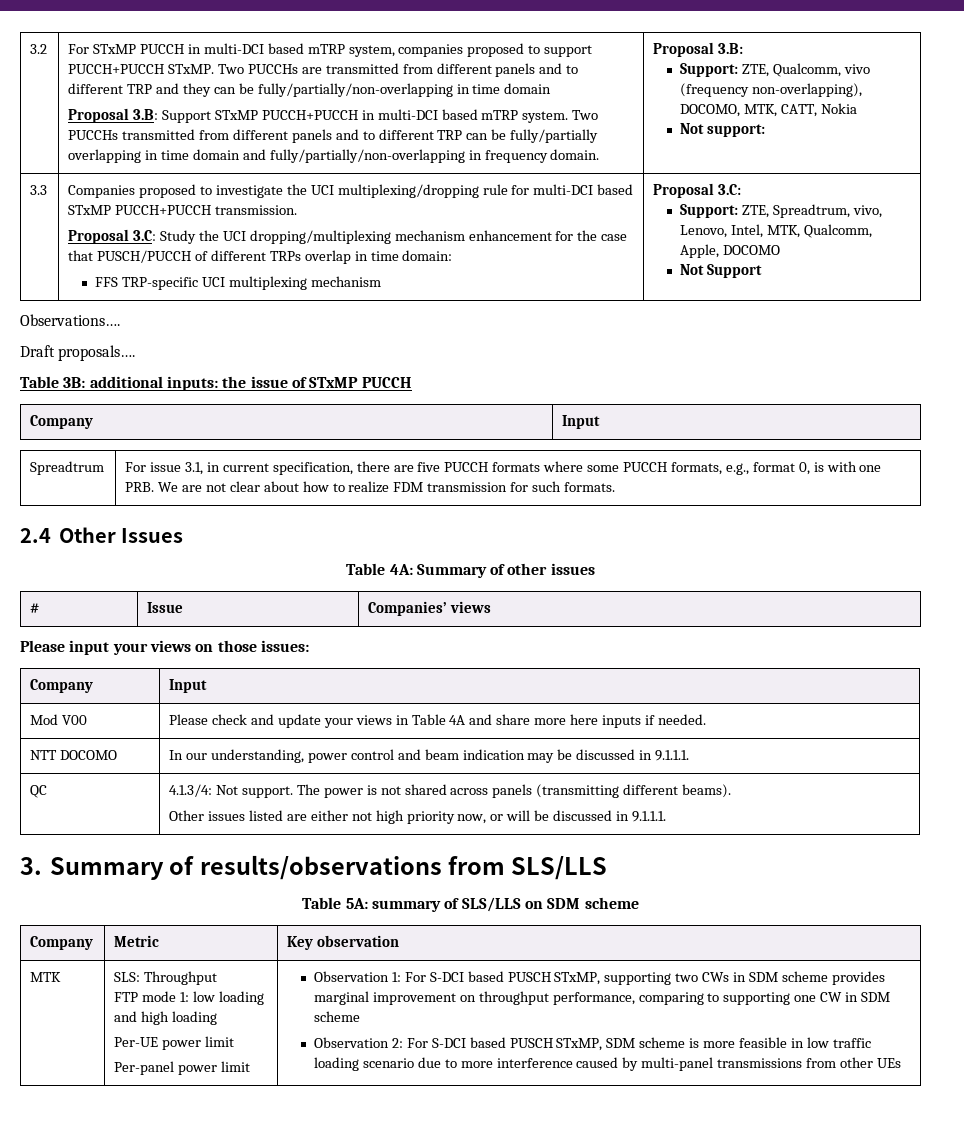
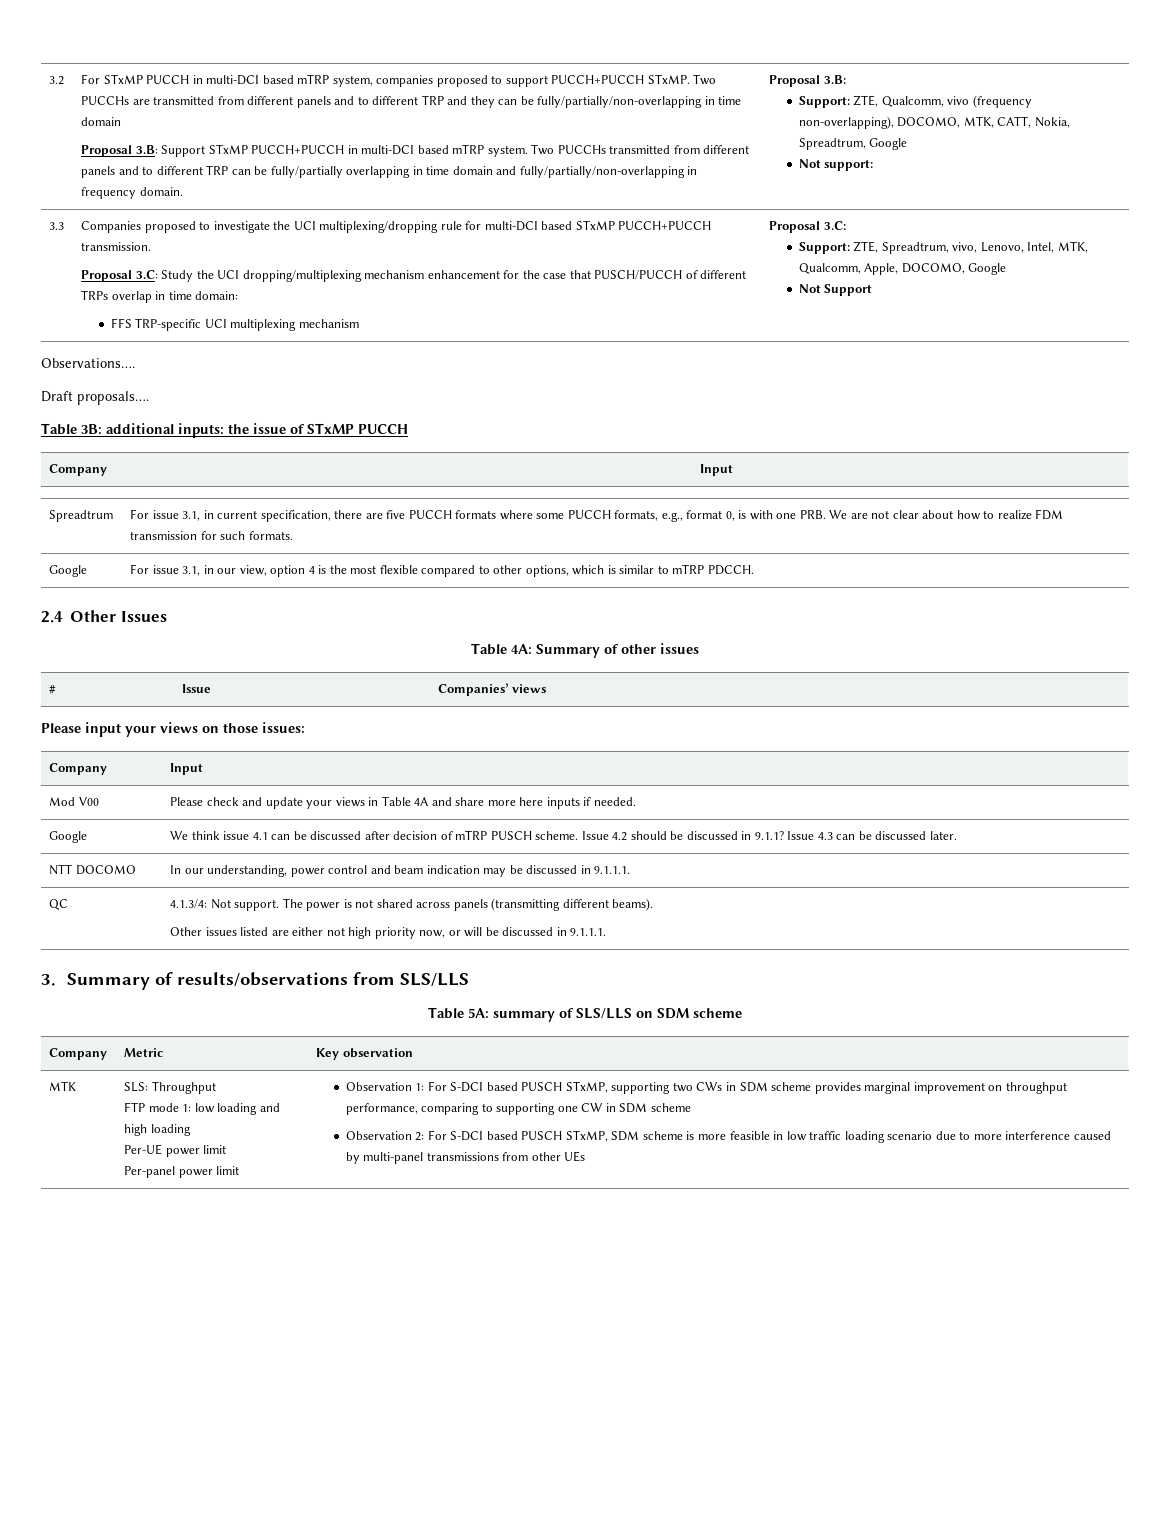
- Support: ZTE, Qualcomm, vivo (frequency non-overlapping), DOCOMO, MTK, CATT, Nokia
+ Support: ZTE, Qualcomm, vivo (frequency non-overlapping), DOCOMO, MTK, CATT, Nokia, Spreadtrum, Google
- Support: ZTE, Spreadtrum, vivo, Lenovo, Intel, MTK, Qualcomm, Apple, DOCOMO
+ Support: ZTE, Spreadtrum, vivo, Lenovo, Intel, MTK, Qualcomm, Apple, DOCOMO, Google
+ Google | For issue 3.1, in our view, option 4 is the most flexible compared to other options, which is similar to mTRP PDCCH.
+ Google | We think issue 4.1 can be discussed after decision of mTRP PUSCH scheme. Issue 4.2 should be discussed in 9.1.1? Issue 4.3 can be discussed later.

